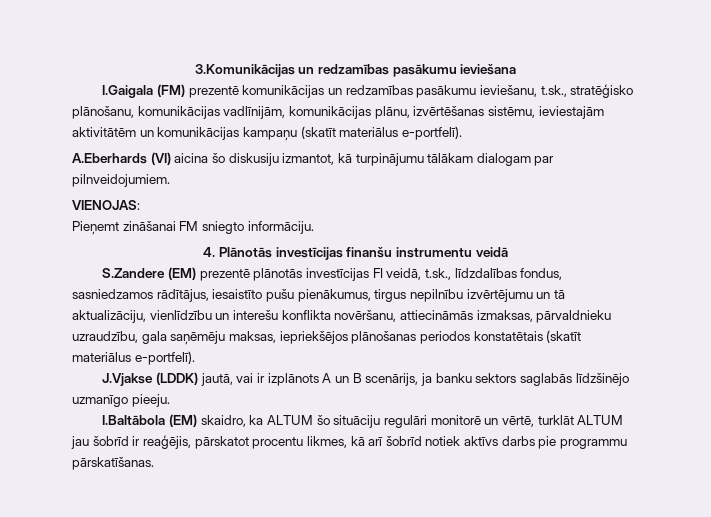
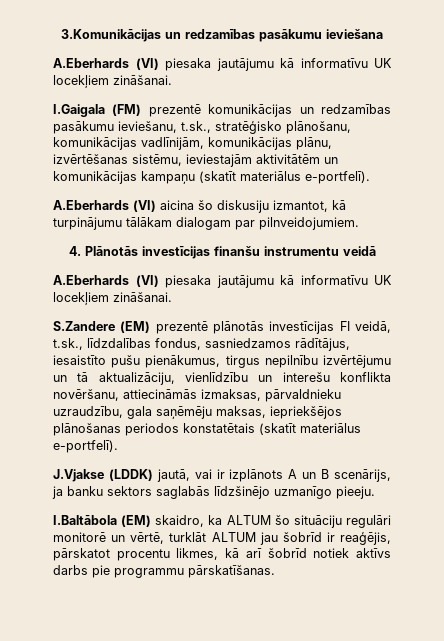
  3.Komunikācijas un redzamības pasākumu ieviešana
+ A.Eberhards (VI) piesaka jautājumu kā informatīvu UK locekļiem zināšanai.
- VIENOJAS:
- Pieņemt zināšanai FM sniegto informāciju.
  4. Plānotās investīcijas finanšu instrumentu veidā
+ A.Eberhards (VI) piesaka jautājumu kā informatīvu UK locekļiem zināšanai.

